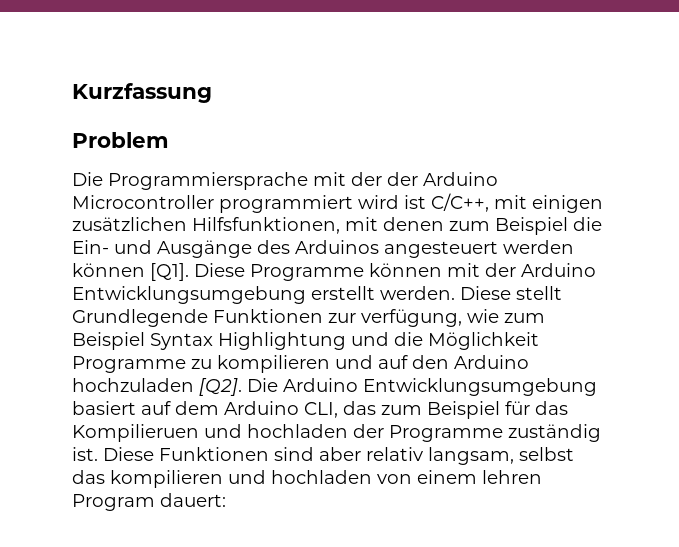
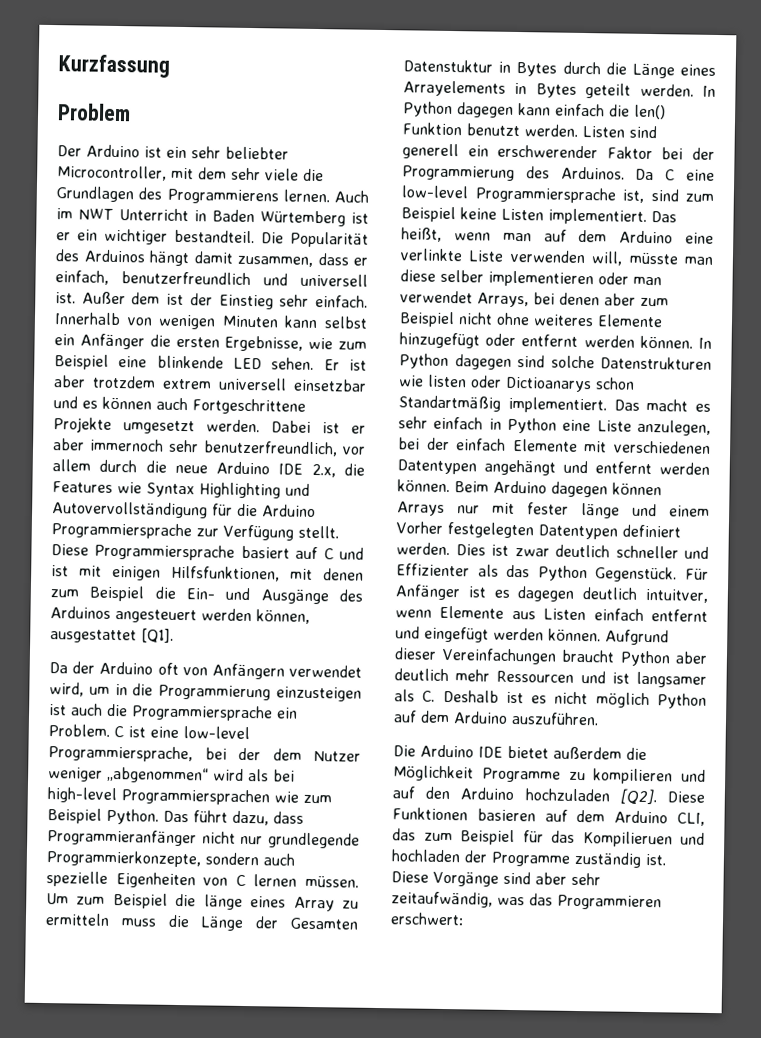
- Die Programmiersprache mit der der Arduino Microcontroller programmiert wird ist C/C++, mit einigen zusätzlichen Hilfsfunktionen, mit denen zum Beispiel die Ein- und Ausgänge des Arduinos angesteuert werden können [Q1]. Diese Programme können mit der Arduino Entwicklungsumgebung erstellt werden. Diese stellt Grundlegende Funktionen zur verfügung, wie zum Beispiel Syntax Highlightung und die Möglichkeit Programme zu kompilieren und auf den Arduino hochzuladen [Q2]. Die Arduino Entwicklungsumgebung basiert auf dem Arduino CLI, das zum Beispiel für das Kompilieruen und hochladen der Programme zuständig ist.
+ Der Arduino ist ein sehr beliebter Microcontroller, mit dem sehr viele die Grundlagen des Programmierens lernen. Auch im NWT Unterricht in Baden Würtemberg ist er ein wichtiger bestandteil. Die Popularität des Arduinos hängt damit zusammen, dass er einfach, benutzerfreundlich und universell ist. Außer dem ist der Einstieg sehr einfach. Innerhalb von wenigen Minuten kann selbst ein Anfänger die ersten Ergebnisse, wie zum Beispiel eine blinkende LED sehen. Er ist aber trotzdem extrem universell einsetzbar und es können auch Fortgeschrittene Projekte umgesetzt werden. Dabei ist er aber immernoch sehr benutzerfreundlich, vor allem durch die neue Arduino IDE 2.x, die Features wie Syntax Highlighting und Autovervollständigung für die Arduino Programmiersprache zur Verfügung stellt. Diese Programmiersprache basiert auf C und ist mit einigen Hilfsfunktionen, mit denen zum Beispiel die Ein- und Ausgänge des Arduinos angesteuert werden können, ausgestattet [Q1].
+ Da der Arduino oft von Anfängern verwendet wird, um in die Programmierung einzusteigen ist auch die Programmiersprache ein Problem. C ist eine low-level Programmiersprache, bei der dem Nutzer weniger „abgenommen“ wird als bei high-level Programmiersprachen wie zum Beispiel Python. Das führt dazu, dass Programmieranfänger nicht nur grundlegende Programmierkonzepte, sondern auch spezielle Eigenheiten von C lernen müssen. Um zum Beispiel die länge eines Array zu ermitteln muss die Länge der Gesamten Datenstuktur in Bytes durch die Länge eines Arrayelements in Bytes geteilt werden. In Python dagegen kann einfach die len() Funktion benutzt werden. Listen sind generell ein erschwerender Faktor bei der Programmierung des Arduinos. Da C eine low-level Programmiersprache ist, sind zum Beispiel keine Listen implementiert. Das heißt, wenn man auf dem Arduino eine verlinkte Liste verwenden will, müsste man diese selber implementieren oder man verwendet Arrays, bei denen aber zum Beispiel nicht ohne weiteres Elemente hinzugefügt oder entfernt werden können. In Python dagegen sind solche Datenstrukturen wie listen oder Dictioanarys schon Standartmäßig implementiert. Das macht es sehr einfach in Python eine Liste anzulegen, bei der einfach Elemente mit verschiedenen Datentypen angehängt und entfernt werden können. Beim Arduino dagegen können Arrays nur mit fester länge und einem Vorher festgelegten Datentypen definiert werden. Dies ist zwar deutlich schneller und Effizienter als das Python Gegenstück. Für Anfänger ist es dagegen deutlich intuitver, wenn Elemente aus Listen einfach entfernt und eingefügt werden können. Aufgrund dieser Vereinfachungen braucht Python aber deutlich mehr Ressourcen und ist langsamer als C. Deshalb ist es nicht möglich Python auf dem Arduino auszuführen.
+ Die Arduino IDE bietet außerdem die Möglichkeit Programme zu kompilieren und auf den Arduino hochzuladen [Q2]. Diese Funktionen basieren auf dem Arduino CLI, das zum Beispiel für das Kompilieruen und hochladen der Programme zuständig ist.
- Diese Funktionen sind aber relativ langsam, selbst das kompilieren und hochladen von einem lehren Program dauert:
+ Diese Vorgänge sind aber sehr zeitaufwändig, was das Programmieren erschwert:

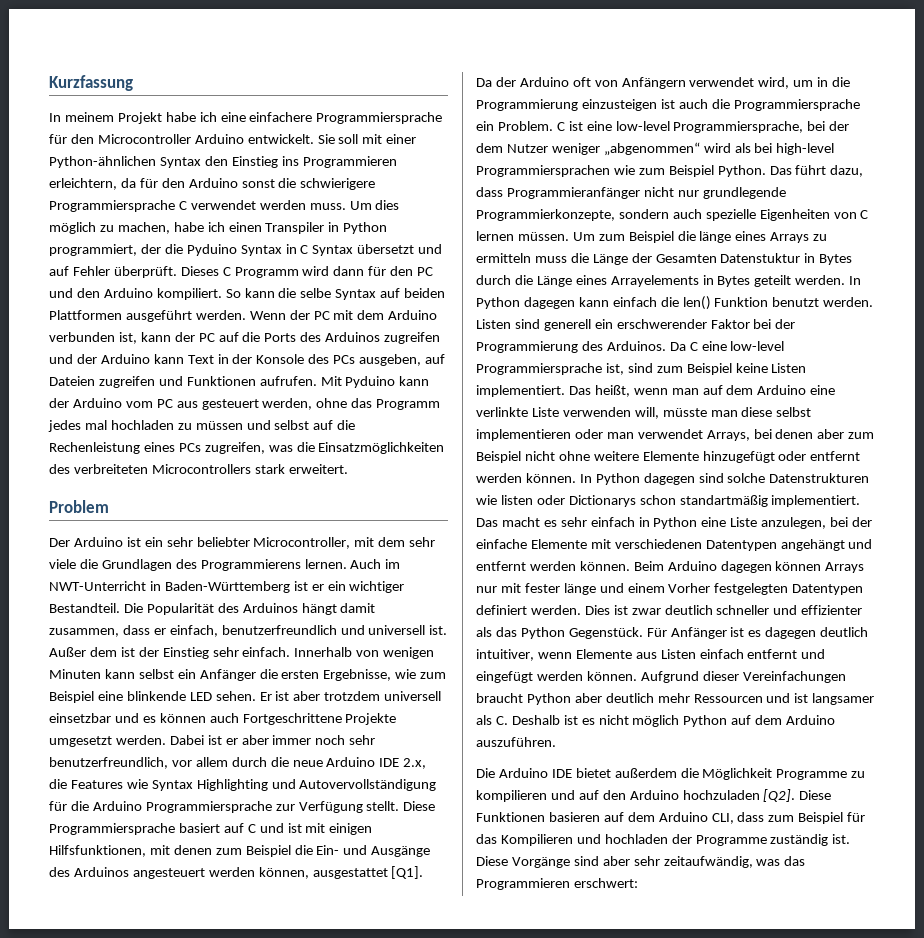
+ In meinem Projekt habe ich eine einfachere Programmiersprache für den Microcontroller Arduino entwickelt. Sie soll mit einer Python-ähnlichen Syntax den Einstieg ins Programmieren erleichtern, da für den Arduino sonst die schwierigere Programmiersprache C verwendet werden muss. Um dies möglich zu machen, habe ich einen Transpiler in Python programmiert, der die Pyduino Syntax in C Syntax übersetzt und auf Fehler überprüft. Dieses C Programm wird dann für den PC und den Arduino kompiliert. So kann die selbe Syntax auf beiden Plattformen ausgeführt werden. Wenn der PC mit dem Arduino verbunden ist, kann der PC auf die Ports des Arduinos zugreifen und der Arduino kann Text in der Konsole des PCs ausgeben, auf Dateien zugreifen und Funktionen aufrufen. Mit Pyduino kann der Arduino vom PC aus gesteuert werden, ohne das Programm jedes mal hochladen zu müssen und selbst auf die Rechenleistung eines PCs zugreifen, was die Einsatzmöglichkeiten des verbreiteten Microcontrollers stark erweitert.
- Auch im NWT Unterricht in Baden Würtemberg ist er ein wichtiger bestandteil.
+ Auch im NWT-Unterricht in Baden-Württemberg ist er ein wichtiger Bestandteil.
- Er ist aber trotzdem extrem universell einsetzbar und es können auch Fortgeschrittene Projekte umgesetzt werden.
+ Er ist aber trotzdem universell einsetzbar und es können auch Fortgeschrittene Projekte umgesetzt werden.
- Dabei ist er aber immernoch sehr benutzerfreundlich, vor allem durch die neue Arduino IDE 2.x, die Features wie Syntax Highlighting und Autovervollständigung für die Arduino Programmiersprache zur Verfügung stellt.
+ Dabei ist er aber immer noch sehr benutzerfreundlich, vor allem durch die neue Arduino IDE 2.x, die Features wie Syntax Highlighting und Autovervollständigung für die Arduino Programmiersprache zur Verfügung stellt.
- Um zum Beispiel die länge eines Array zu ermitteln muss die Länge der Gesamten Datenstuktur in Bytes durch die Länge eines Arrayelements in Bytes geteilt werden.
+ Um zum Beispiel die länge eines Arrays zu ermitteln muss die Länge der Gesamten Datenstuktur in Bytes durch die Länge eines Arrayelements in Bytes geteilt werden.
- Das heißt, wenn man auf dem Arduino eine verlinkte Liste verwenden will, müsste man diese selber implementieren oder man verwendet Arrays, bei denen aber zum Beispiel nicht ohne weiteres Elemente hinzugefügt oder entfernt werden können.
+ Das heißt, wenn man auf dem Arduino eine verlinkte Liste verwenden will, müsste man diese selbst implementieren oder man verwendet Arrays, bei denen aber zum Beispiel nicht ohne weitere Elemente hinzugefügt oder entfernt werden können.
- In Python dagegen sind solche Datenstrukturen wie listen oder Dictioanarys schon Standartmäßig implementiert.
+ In Python dagegen sind solche Datenstrukturen wie listen oder Dictionarys schon standartmäßig implementiert.
- Das macht es sehr einfach in Python eine Liste anzulegen, bei der einfach Elemente mit verschiedenen Datentypen angehängt und entfernt werden können.
+ Das macht es sehr einfach in Python eine Liste anzulegen, bei der einfache Elemente mit verschiedenen Datentypen angehängt und entfernt werden können.
- Dies ist zwar deutlich schneller und Effizienter als das Python Gegenstück.
+ Dies ist zwar deutlich schneller und effizienter als das Python Gegenstück.
- Für Anfänger ist es dagegen deutlich intuitver, wenn Elemente aus Listen einfach entfernt und eingefügt werden können.
+ Für Anfänger ist es dagegen deutlich intuitiver, wenn Elemente aus Listen einfach entfernt und eingefügt werden können.
- Die Arduino IDE bietet außerdem die Möglichkeit Programme zu kompilieren und auf den Arduino hochzuladen [Q2]. Diese Funktionen basieren auf dem Arduino CLI, das zum Beispiel für das Kompilieruen und hochladen der Programme zuständig ist.
+ Die Arduino IDE bietet außerdem die Möglichkeit Programme zu kompilieren und auf den Arduino hochzuladen [Q2]. Diese Funktionen basieren auf dem Arduino CLI, dass zum Beispiel für das Kompilieren und hochladen der Programme zuständig ist.

